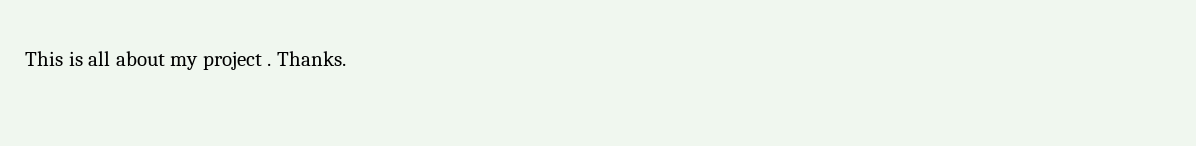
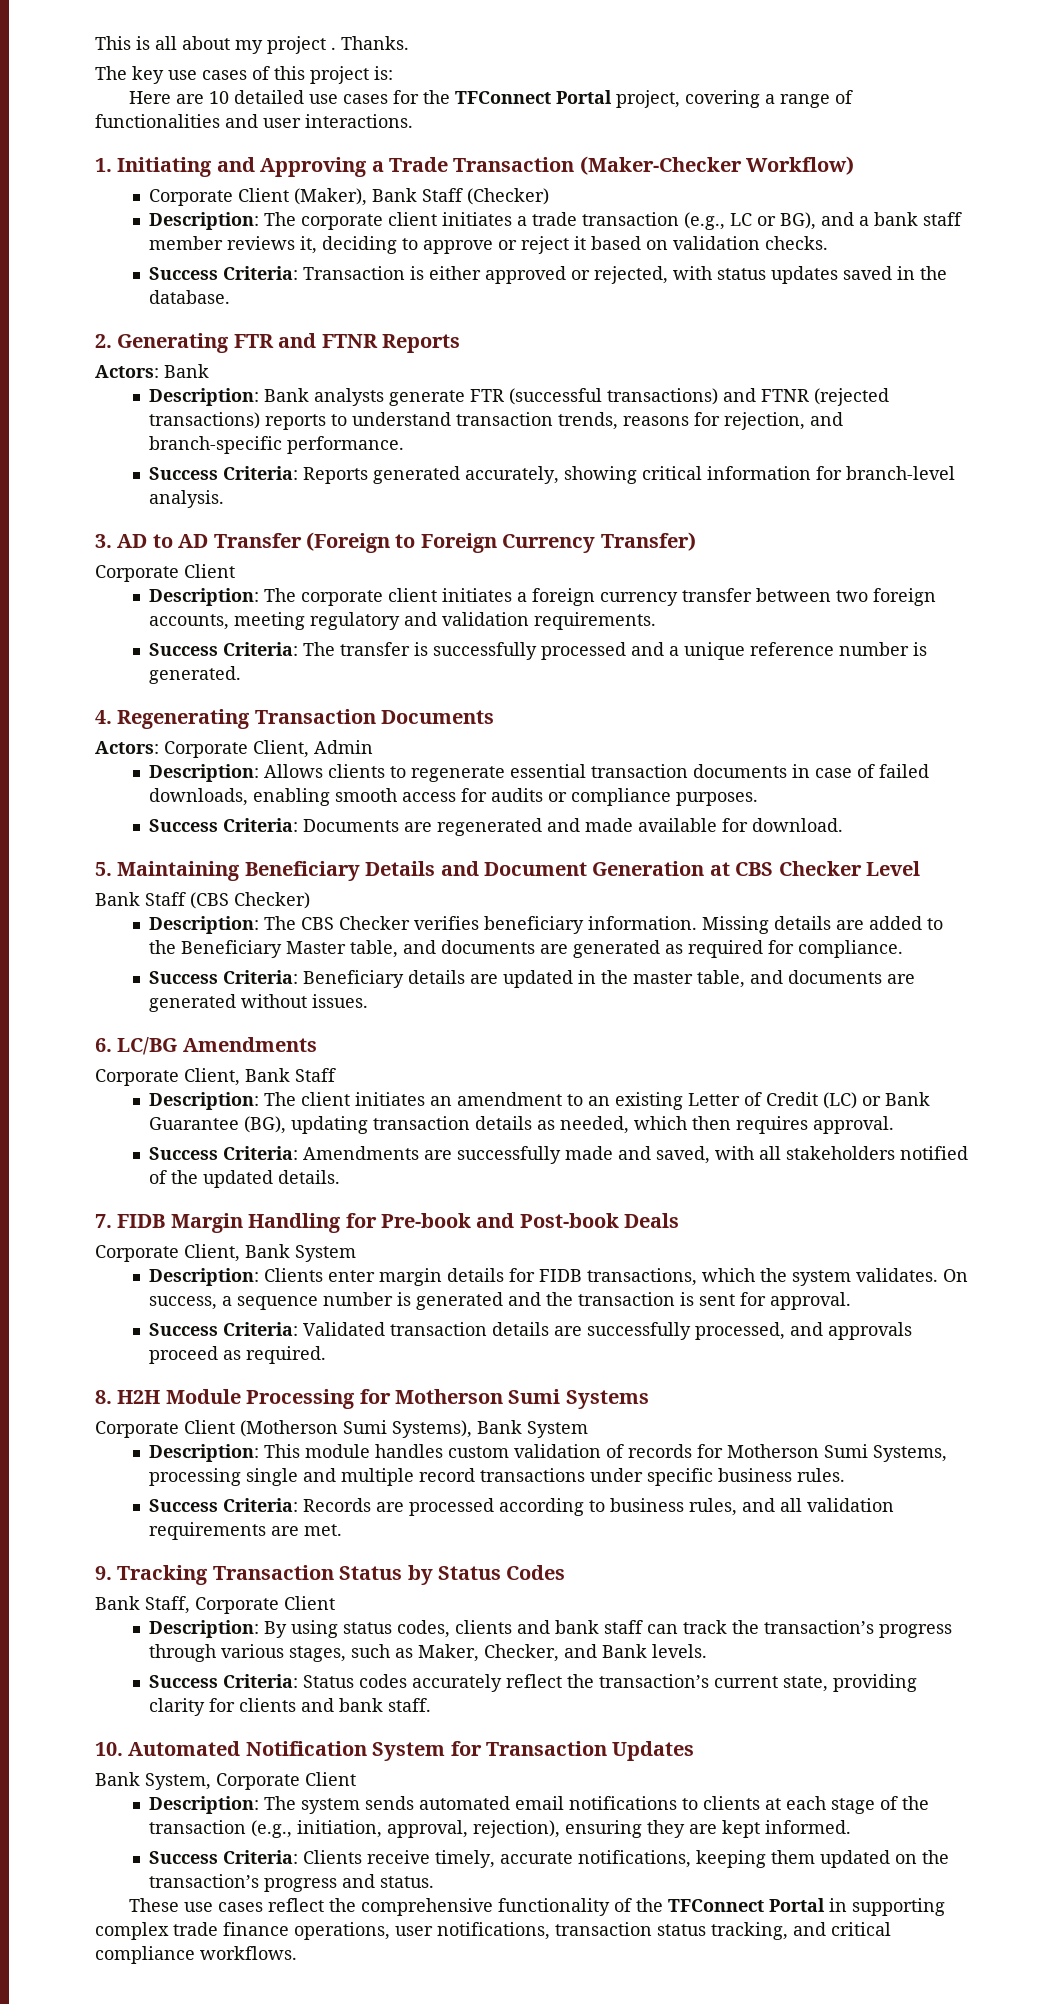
+ The key use cases of this project is:
+ Here are 10 detailed use cases for the TFConnect Portal project, covering a range of functionalities and user interactions.
+ 1. Initiating and Approving a Trade Transaction (Maker-Checker Workflow)
+ Corporate Client (Maker), Bank Staff (Checker)
+ Description: The corporate client initiates a trade transaction (e.g., LC or BG), and a bank staff member reviews it, deciding to approve or reject it based on validation checks.
+ Success Criteria: Transaction is either approved or rejected, with status updates saved in the database.
+ 2. Generating FTR and FTNR Reports
+ Actors: Bank
+ Description: Bank analysts generate FTR (successful transactions) and FTNR (rejected transactions) reports to understand transaction trends, reasons for rejection, and branch-specific performance.
+ Success Criteria: Reports generated accurately, showing critical information for branch-level analysis.
+ 3. AD to AD Transfer (Foreign to Foreign Currency Transfer)
+ Corporate Client
+ Description: The corporate client initiates a foreign currency transfer between two foreign accounts, meeting regulatory and validation requirements.
+ Success Criteria: The transfer is successfully processed and a unique reference number is generated.
+ 4. Regenerating Transaction Documents
+ Actors: Corporate Client, Admin
+ Description: Allows clients to regenerate essential transaction documents in case of failed downloads, enabling smooth access for audits or compliance purposes.
+ Success Criteria: Documents are regenerated and made available for download.
+ 5. Maintaining Beneficiary Details and Document Generation at CBS Checker Level
+ Bank Staff (CBS Checker)
+ Description: The CBS Checker verifies beneficiary information. Missing details are added to the Beneficiary Master table, and documents are generated as required for compliance.
+ Success Criteria: Beneficiary details are updated in the master table, and documents are generated without issues.
+ 6. LC/BG Amendments
+ Corporate Client, Bank Staff
+ Description: The client initiates an amendment to an existing Letter of Credit (LC) or Bank Guarantee (BG), updating transaction details as needed, which then requires approval.
+ Success Criteria: Amendments are successfully made and saved, with all stakeholders notified of the updated details.
+ 7. FIDB Margin Handling for Pre-book and Post-book Deals
+ Corporate Client, Bank System
+ Description: Clients enter margin details for FIDB transactions, which the system validates. On success, a sequence number is generated and the transaction is sent for approval.
+ Success Criteria: Validated transaction details are successfully processed, and approvals proceed as required.
+ 8. H2H Module Processing for Motherson Sumi Systems
+ Corporate Client (Motherson Sumi Systems), Bank System
+ Description: This module handles custom validation of records for Motherson Sumi Systems, processing single and multiple record transactions under specific business rules.
+ Success Criteria: Records are processed according to business rules, and all validation requirements are met.
+ 9. Tracking Transaction Status by Status Codes
+ Bank Staff, Corporate Client
+ Description: By using status codes, clients and bank staff can track the transaction’s progress through various stages, such as Maker, Checker, and Bank levels.
+ Success Criteria: Status codes accurately reflect the transaction’s current state, providing clarity for clients and bank staff.
+ 10. Automated Notification System for Transaction Updates
+ Bank System, Corporate Client
+ Description: The system sends automated email notifications to clients at each stage of the transaction (e.g., initiation, approval, rejection), ensuring they are kept informed.
+ Success Criteria: Clients receive timely, accurate notifications, keeping them updated on the transaction’s progress and status.
+ These use cases reflect the comprehensive functionality of the TFConnect Portal in supporting complex trade finance operations, user notifications, transaction status tracking, and critical compliance workflows.

